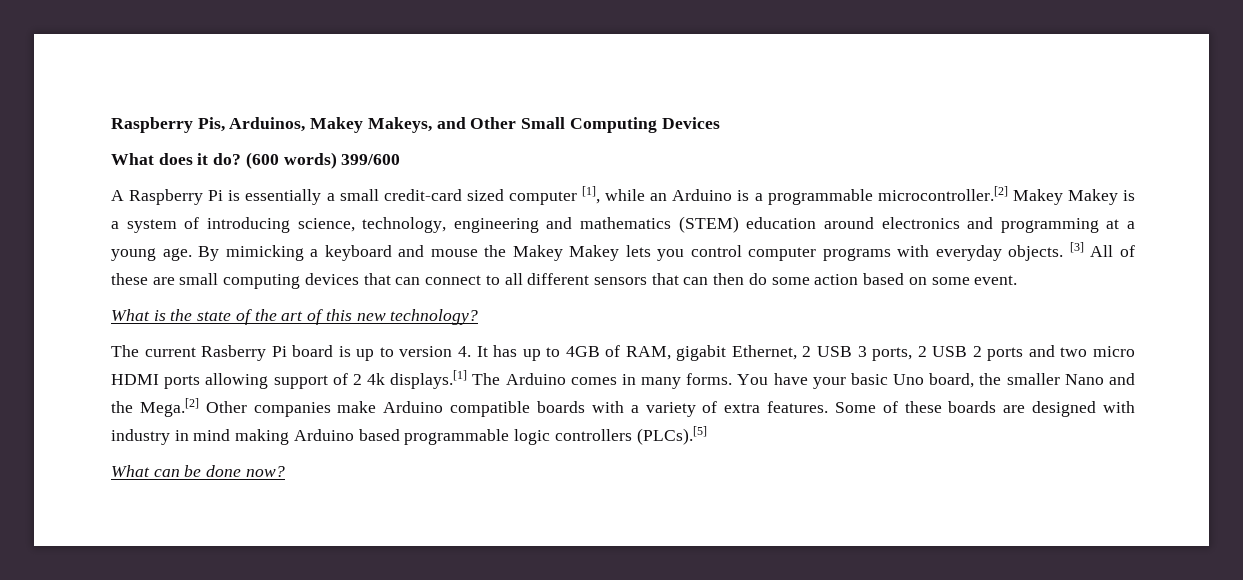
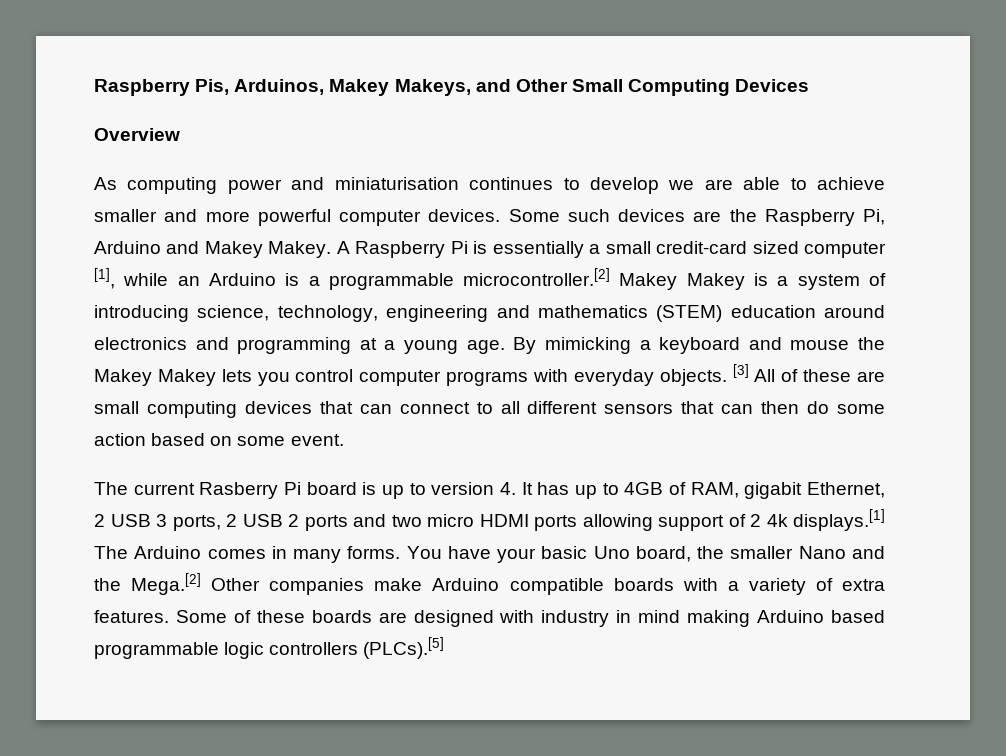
- What does it do? (600 words) 399/600
- A Raspberry Pi is essentially a small credit-card sized computer [1], while an Arduino is a programmable microcontroller.[2] Makey Makey is a system of introducing science, technology, engineering and mathematics (STEM) education around electronics and programming at a young age.
+ Overview
+ As computing power and miniaturisation continues to develop we are able to achieve smaller and more powerful computer devices. Some such devices are the Raspberry Pi, Arduino and Makey Makey. A Raspberry Pi is essentially a small credit-card sized computer [1], while an Arduino is a programmable microcontroller.[2] Makey Makey is a system of introducing science, technology, engineering and mathematics (STEM) education around electronics and programming at a young age.
- What is the state of the art of this new technology?
- What can be done now?

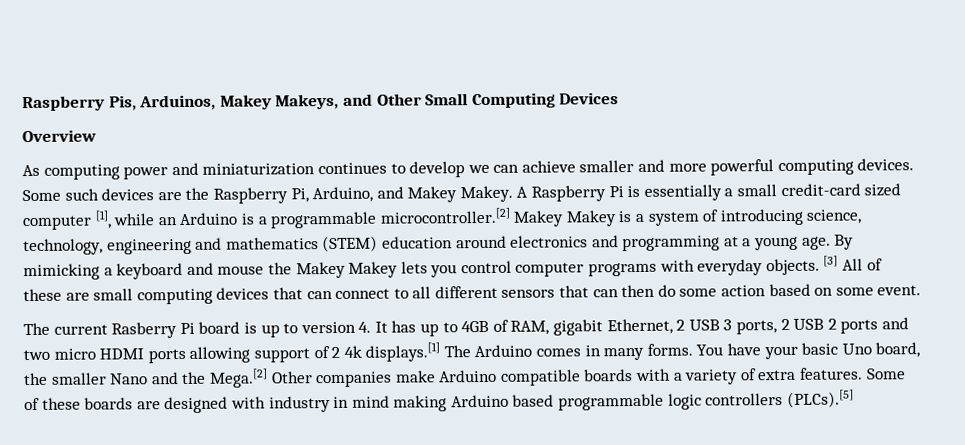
- As computing power and miniaturisation continues to develop we are able to achieve smaller and more powerful computer devices.
+ As computing power and miniaturization continues to develop we can achieve smaller and more powerful computing devices.
- Some such devices are the Raspberry Pi, Arduino and Makey Makey.
+ Some such devices are the Raspberry Pi, Arduino, and Makey Makey.

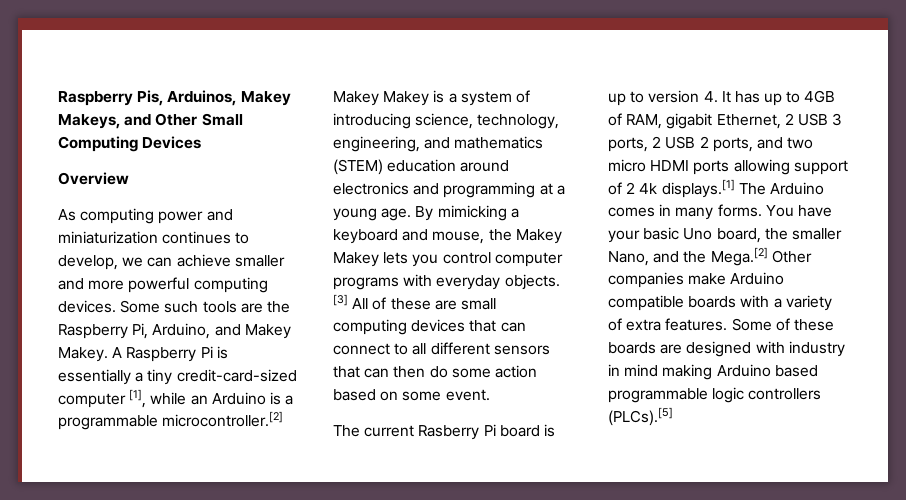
- As computing power and miniaturization continues to develop we can achieve smaller and more powerful computing devices.
+ As computing power and miniaturization continues to develop, we can achieve smaller and more powerful computing devices.
- Some such devices are the Raspberry Pi, Arduino, and Makey Makey.
+ Some such tools are the Raspberry Pi, Arduino, and Makey Makey.
- A Raspberry Pi is essentially a small credit-card sized computer [1], while an Arduino is a programmable microcontroller.[2] Makey Makey is a system of introducing science, technology, engineering and mathematics (STEM) education around electronics and programming at a young age.
+ A Raspberry Pi is essentially a tiny credit-card-sized computer [1], while an Arduino is a programmable microcontroller.[2] Makey Makey is a system of introducing science, technology, engineering, and mathematics (STEM) education around electronics and programming at a young age.
- By mimicking a keyboard and mouse the Makey Makey lets you control computer programs with everyday objects.
+ By mimicking a keyboard and mouse, the Makey Makey lets you control computer programs with everyday objects.
- The current Rasberry Pi board is up to version 4. It has up to 4GB of RAM, gigabit Ethernet, 2 USB 3 ports, 2 USB 2 ports and two micro HDMI ports allowing support of 2 4k displays.[1] The Arduino comes in many forms.
+ The current Rasberry Pi board is up to version 4. It has up to 4GB of RAM, gigabit Ethernet, 2 USB 3 ports, 2 USB 2 ports, and two micro HDMI ports allowing support of 2 4k displays.[1] The Arduino comes in many forms.
- You have your basic Uno board, the smaller Nano and the Mega.[2] Other companies make Arduino compatible boards with a variety of extra features.
+ You have your basic Uno board, the smaller Nano, and the Mega.[2] Other companies make Arduino compatible boards with a variety of extra features.

